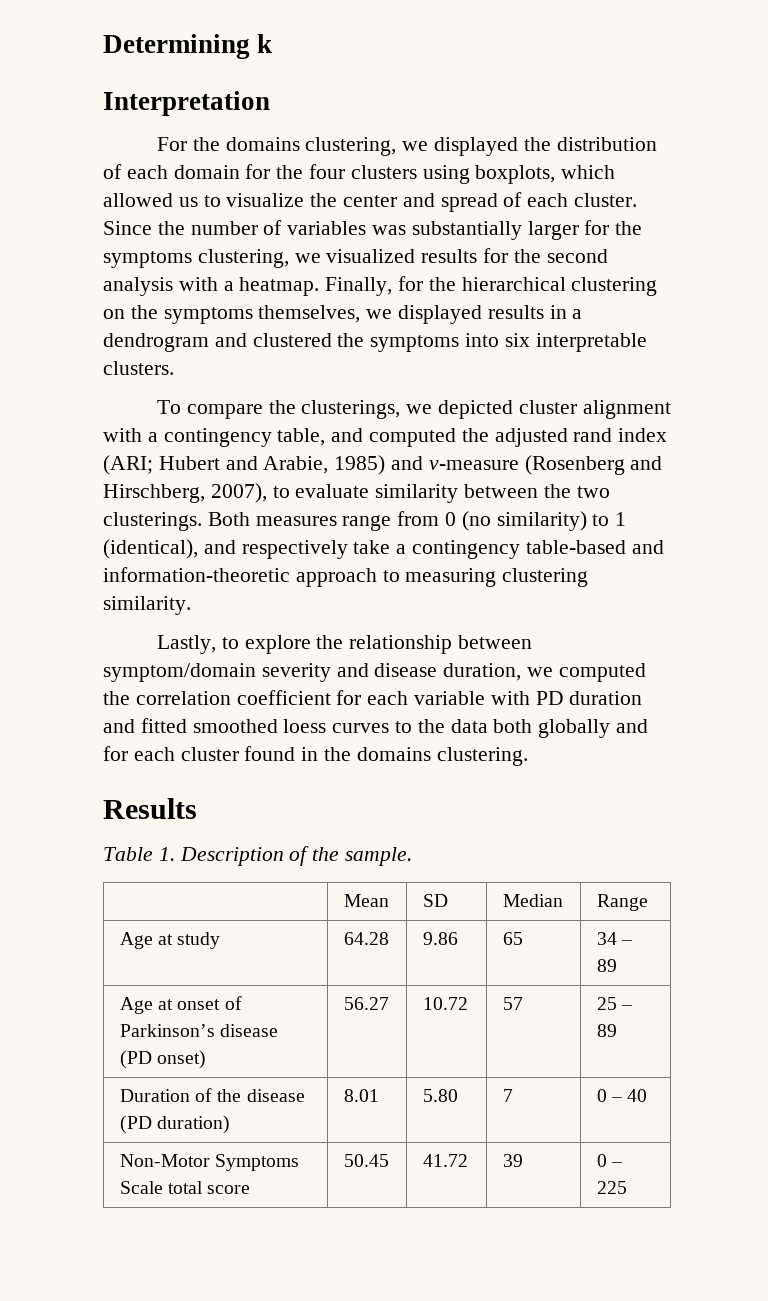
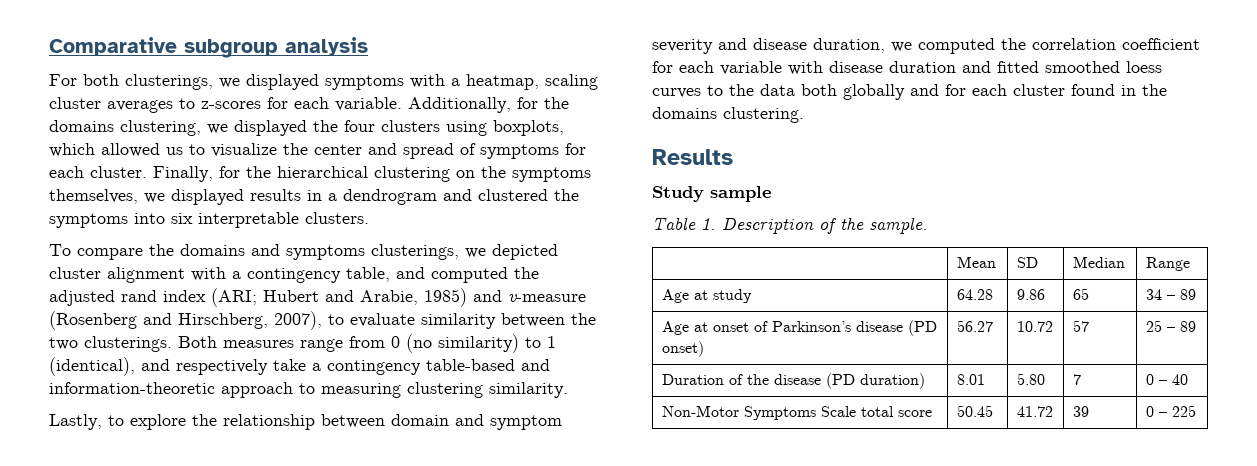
- Determining k
- Interpretation
- For the domains clustering, we displayed the distribution of each domain for the four clusters using boxplots, which allowed us to visualize the center and spread of each cluster. Since the number of variables was substantially larger for the symptoms clustering, we visualized results for the second analysis with a heatmap.
+ Comparative subgroup analysis
+ For both clusterings, we displayed symptoms with a heatmap, scaling cluster averages to z-scores for each variable. Additionally, for the domains clustering, we displayed the four clusters using boxplots, which allowed us to visualize the center and spread of symptoms for each cluster.
- To compare the clusterings, we depicted cluster alignment with a contingency table, and computed the adjusted rand index (ARI; Hubert and Arabie, 1985) and v-measure (Rosenberg and Hirschberg, 2007), to evaluate similarity between the two clusterings.
+ To compare the domains and symptoms clusterings, we depicted cluster alignment with a contingency table, and computed the adjusted rand index (ARI; Hubert and Arabie, 1985) and v-measure (Rosenberg and Hirschberg, 2007), to evaluate similarity between the two clusterings.
- Lastly, to explore the relationship between symptom/domain severity and disease duration, we computed the correlation coefficient for each variable with PD duration and fitted smoothed loess curves to the data both globally and for each cluster found in the domains clustering.
+ Lastly, to explore the relationship between domain and symptom severity and disease duration, we computed the correlation coefficient for each variable with disease duration and fitted smoothed loess curves to the data both globally and for each cluster found in the domains clustering.
+ Study sample

